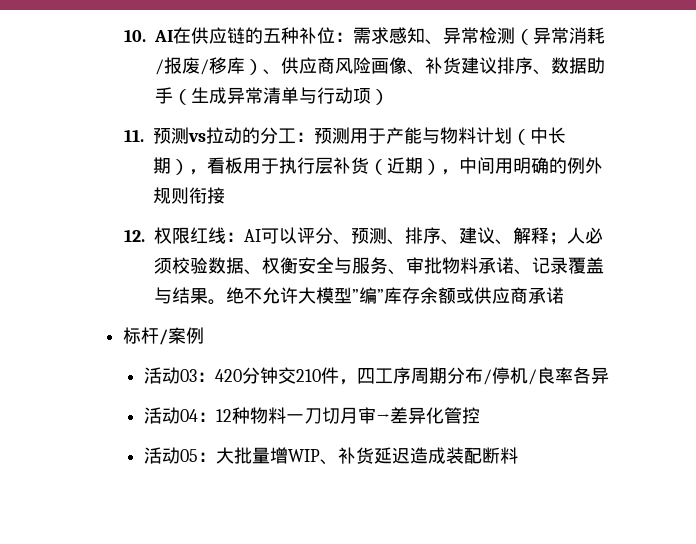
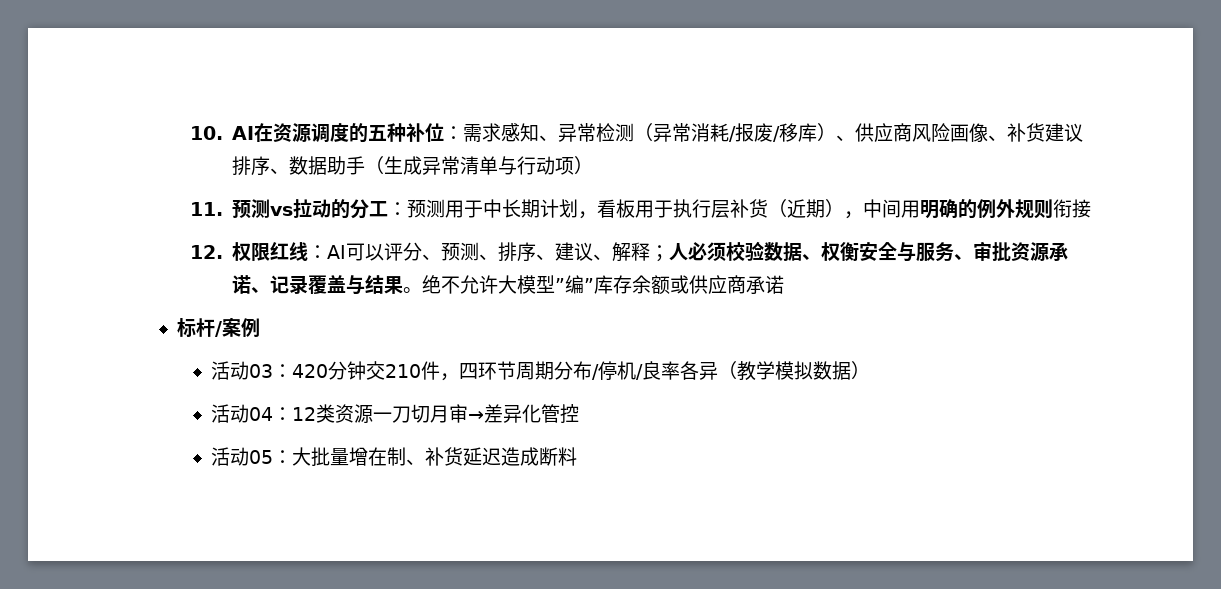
- 10. AI在供应链的五种补位：需求感知、异常检测（异常消耗/报废/移库）、供应商风险画像、补货建议排序、数据助手（生成异常清单与行动项）
+ 10. AI在资源调度的五种补位：需求感知、异常检测（异常消耗/报废/移库）、供应商风险画像、补货建议排序、数据助手（生成异常清单与行动项）
- 11.预测vs拉动的分工：预测用于产能与物料计划（中长期），看板用于执行层补货（近期），中间用明确的例外规则衔接
+ 11.预测vs拉动的分工：预测用于中长期计划，看板用于执行层补货（近期），中间用明确的例外规则衔接
- 12.权限红线：AI可以评分、预测、排序、建议、解释；人必须校验数据、权衡安全与服务、审批物料承诺、记录覆盖与结果。
+ 12.权限红线：AI可以评分、预测、排序、建议、解释；人必须校验数据、权衡安全与服务、审批资源承诺、记录覆盖与结果。
- 活动03：420分钟交210件，四工序周期分布/停机/良率各异
+ 活动03：420分钟交210件，四环节周期分布/停机/良率各异（教学模拟数据）
- 活动04：12种物料一刀切月审→差异化管控
+ 活动04：12类资源一刀切月审→差异化管控
- 活动05：大批量增WIP、补货延迟造成装配断料
+ 活动05：大批量增在制、补货延迟造成断料

